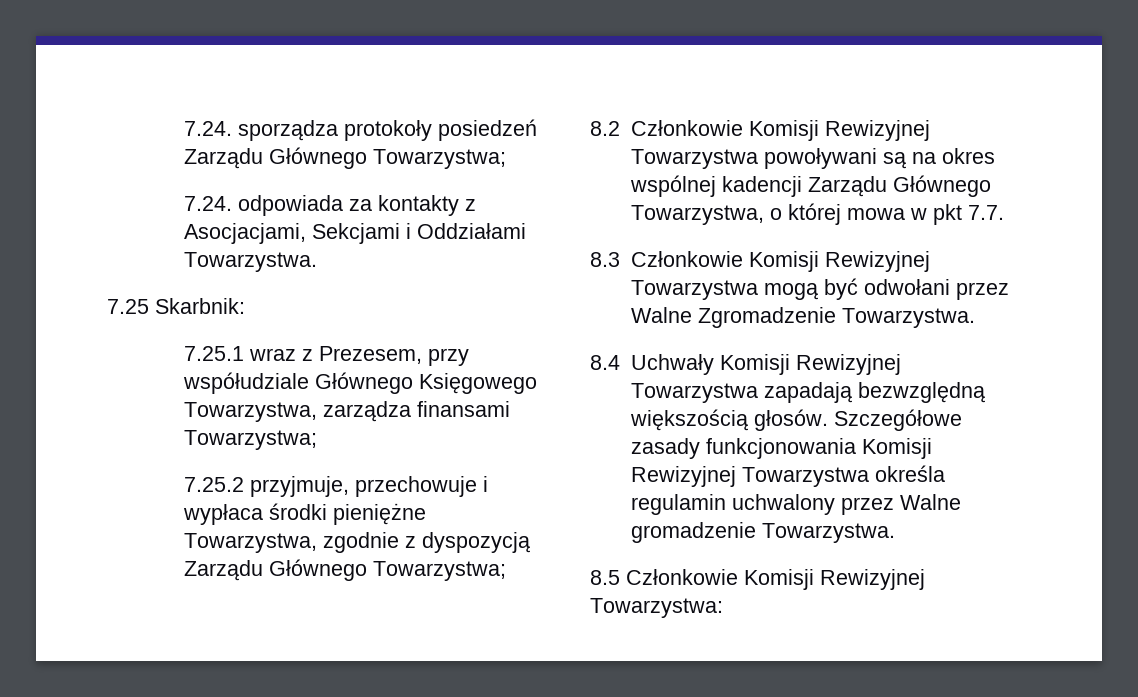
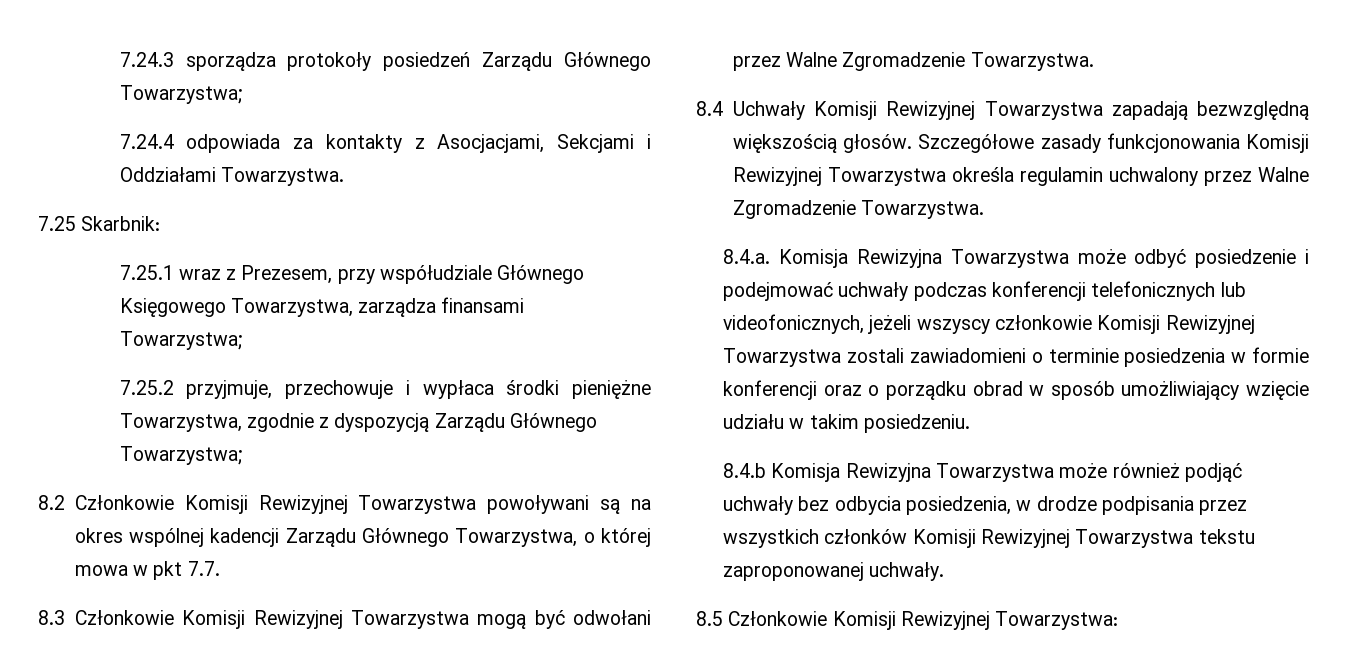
- 7.24. sporządza protokoły posiedzeń Zarządu Głównego Towarzystwa;
+ 7.24.3 sporządza protokoły posiedzeń Zarządu Głównego Towarzystwa;
- 7.24. odpowiada za kontakty z Asocjacjami, Sekcjami i Oddziałami Towarzystwa.
+ 7.24.4 odpowiada za kontakty z Asocjacjami, Sekcjami i Oddziałami Towarzystwa.
- Szczegółowe zasady funkcjonowania Komisji Rewizyjnej Towarzystwa określa regulamin uchwalony przez Walne gromadzenie Towarzystwa.
+ Szczegółowe zasady funkcjonowania Komisji Rewizyjnej Towarzystwa określa regulamin uchwalony przez Walne Zgromadzenie Towarzystwa.
+ 8.4.a. Komisja Rewizyjna Towarzystwa może odbyć posiedzenie i podejmować uchwały podczas konferencji telefonicznych lub videofonicznych, jeżeli wszyscy członkowie Komisji Rewizyjnej Towarzystwa zostali zawiadomieni o terminie posiedzenia w formie konferencji oraz o porządku obrad w sposób umożliwiający wzięcie udziału w takim posiedzeniu.
+ 8.4.b Komisja Rewizyjna Towarzystwa może również podjąć uchwały bez odbycia posiedzenia, w drodze podpisania przez wszystkich członków Komisji Rewizyjnej Towarzystwa tekstu zaproponowanej uchwały.

